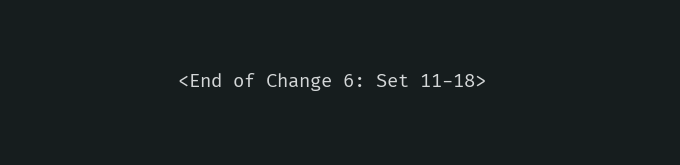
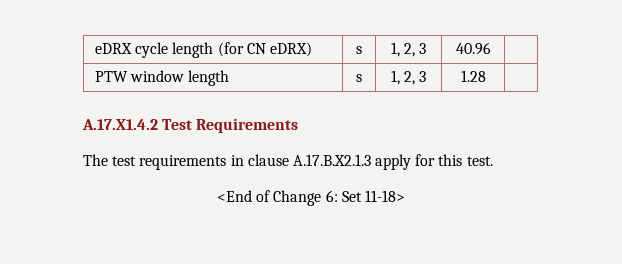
+ eDRX cycle length (for CN eDRX) | s | 1, 2, 3 | 40.96 |
+ PTW window length | s | 1, 2, 3 | 1.28 |
+ A.17.X1.4.2 Test Requirements
+ The test requirements in clause A.17.B.X2.1.3 apply for this test.

